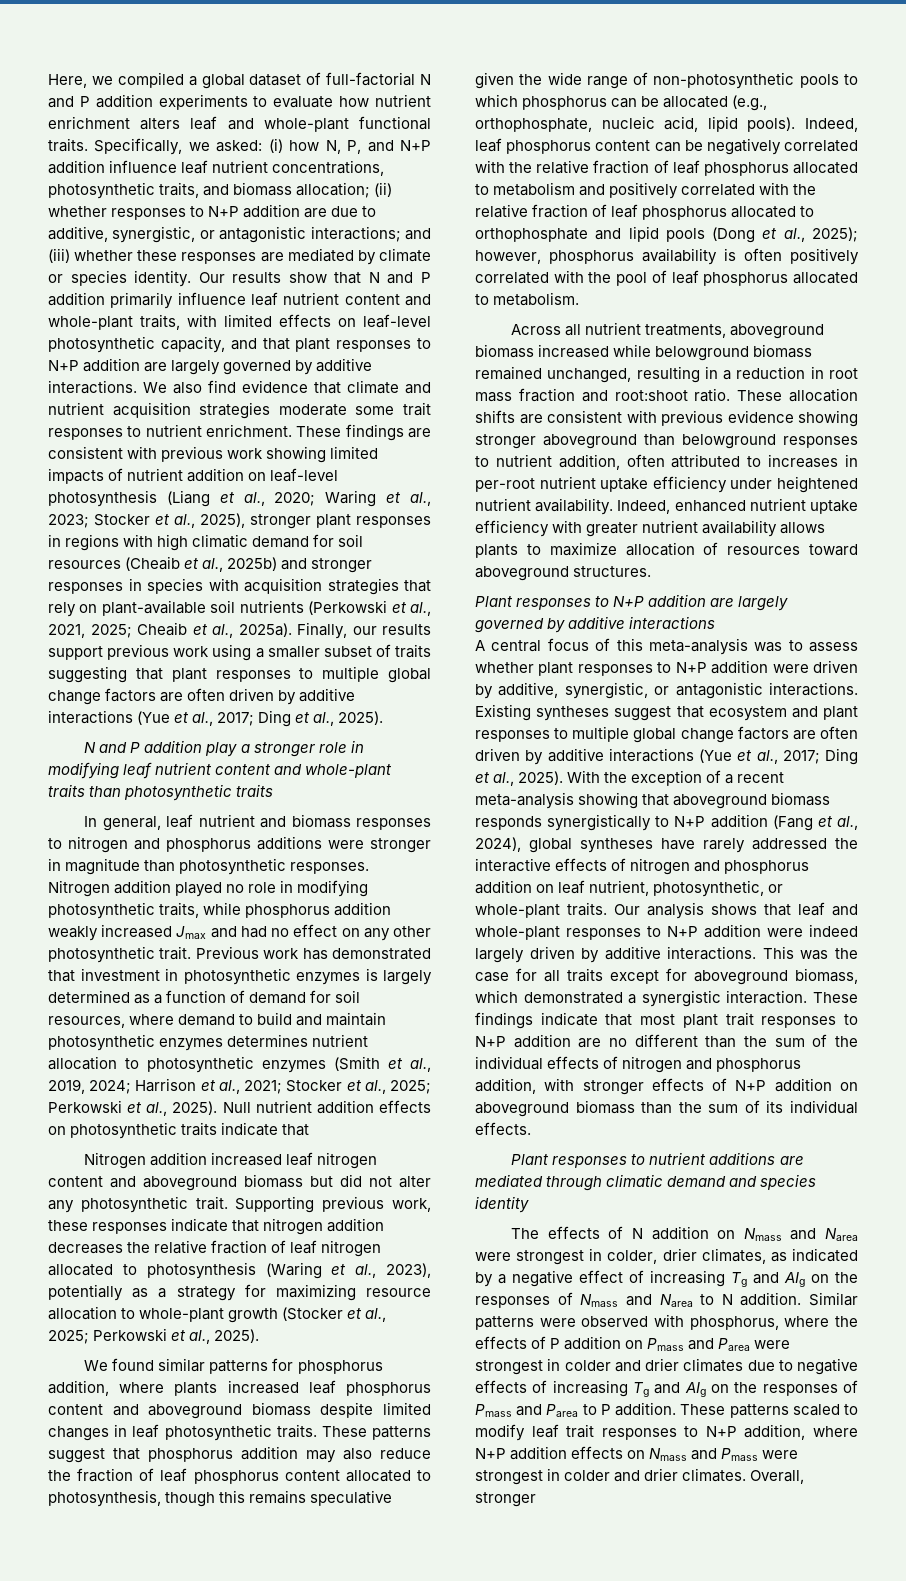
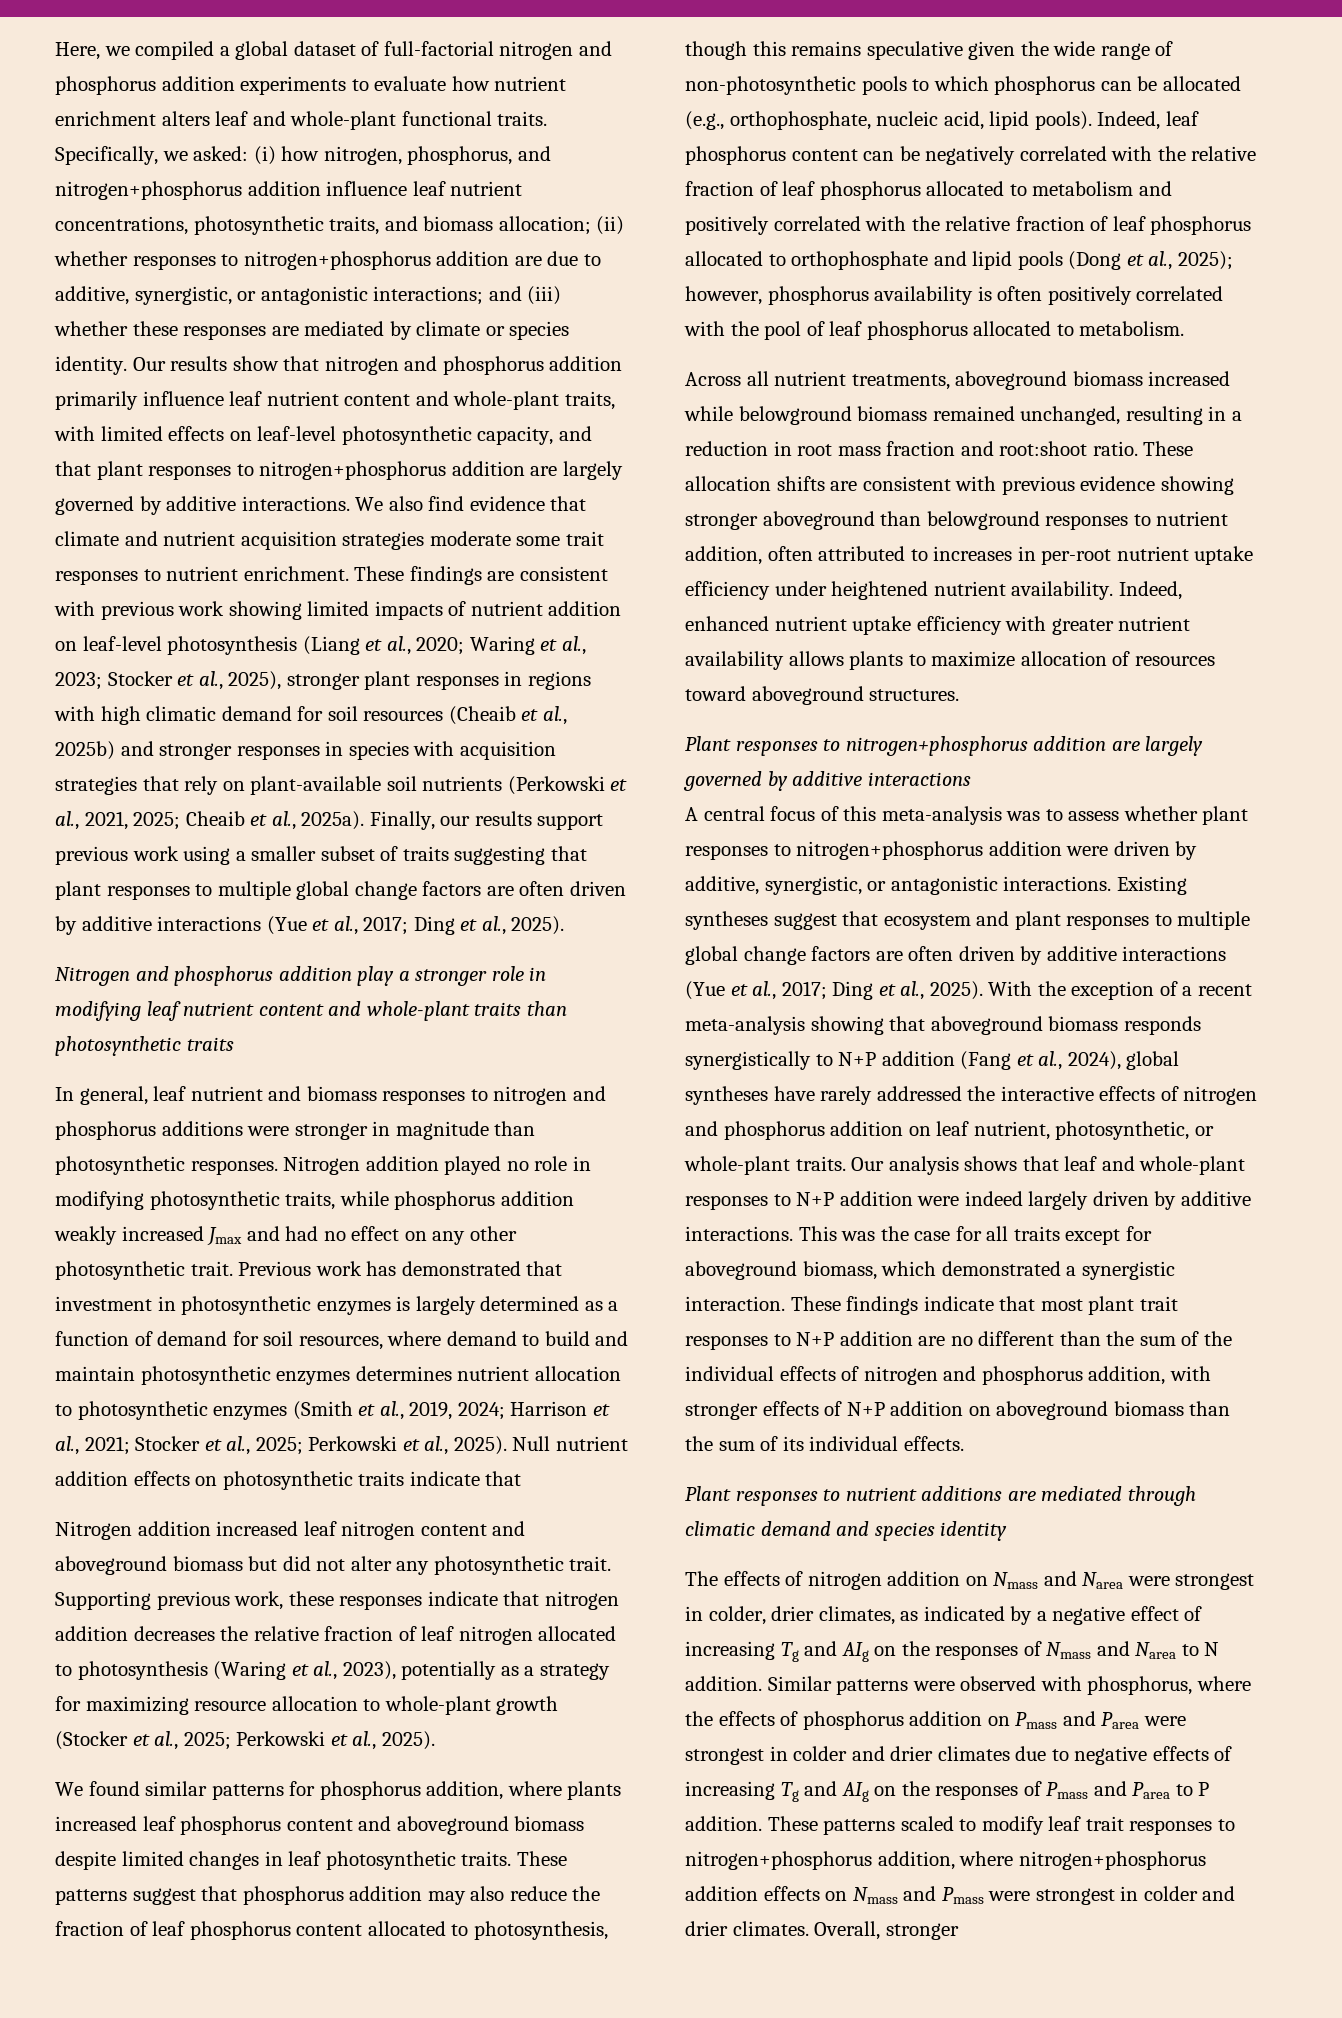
- Here, we compiled a global dataset of full-factorial N and P addition experiments to evaluate how nutrient enrichment alters leaf and whole-plant functional traits.
+ Here, we compiled a global dataset of full-factorial nitrogen and phosphorus addition experiments to evaluate how nutrient enrichment alters leaf and whole-plant functional traits.
- Specifically, we asked: (i) how N, P, and N+P addition influence leaf nutrient concentrations, photosynthetic traits, and biomass allocation; (ii) whether responses to N+P addition are due to additive, synergistic, or antagonistic interactions; and (iii) whether these responses are mediated by climate or species identity.
+ Specifically, we asked: (i) how nitrogen, phosphorus, and nitrogen+phosphorus addition influence leaf nutrient concentrations, photosynthetic traits, and biomass allocation; (ii) whether responses to nitrogen+phosphorus addition are due to additive, synergistic, or antagonistic interactions; and (iii) whether these responses are mediated by climate or species identity.
- Our results show that N and P addition primarily influence leaf nutrient content and whole-plant traits, with limited effects on leaf-level photosynthetic capacity, and that plant responses to N+P addition are largely governed by additive interactions.
+ Our results show that nitrogen and phosphorus addition primarily influence leaf nutrient content and whole-plant traits, with limited effects on leaf-level photosynthetic capacity, and that plant responses to nitrogen+phosphorus addition are largely governed by additive interactions.
- N and P addition play a stronger role in modifying leaf nutrient content and whole-plant traits than photosynthetic traits
+ Nitrogen and phosphorus addition play a stronger role in modifying leaf nutrient content and whole-plant traits than photosynthetic traits
- Plant responses to N+P addition are largely governed by additive interactions
+ Plant responses to nitrogen+phosphorus addition are largely governed by additive interactions
- A central focus of this meta-analysis was to assess whether plant responses to N+P addition were driven by additive, synergistic, or antagonistic interactions.
+ A central focus of this meta-analysis was to assess whether plant responses to nitrogen+phosphorus addition were driven by additive, synergistic, or antagonistic interactions.
- The effects of N addition on Nmass and Narea were strongest in colder, drier climates, as indicated by a negative effect of increasing Tg and AIg on the responses of Nmass and Narea to N addition.
+ The effects of nitrogen addition on Nmass and Narea were strongest in colder, drier climates, as indicated by a negative effect of increasing Tg and AIg on the responses of Nmass and Narea to N addition.
- Similar patterns were observed with phosphorus, where the effects of P addition on Pmass and Parea were strongest in colder and drier climates due to negative effects of increasing Tg and AIg on the responses of Pmass and Parea to P addition.
+ Similar patterns were observed with phosphorus, where the effects of phosphorus addition on Pmass and Parea were strongest in colder and drier climates due to negative effects of increasing Tg and AIg on the responses of Pmass and Parea to P addition.
- These patterns scaled to modify leaf trait responses to N+P addition, where N+P addition effects on Nmass and Pmass were strongest in colder and drier climates.
+ These patterns scaled to modify leaf trait responses to nitrogen+phosphorus addition, where nitrogen+phosphorus addition effects on Nmass and Pmass were strongest in colder and drier climates.

